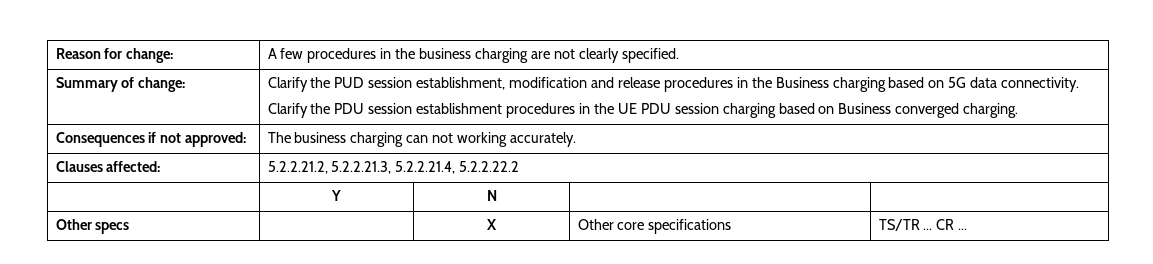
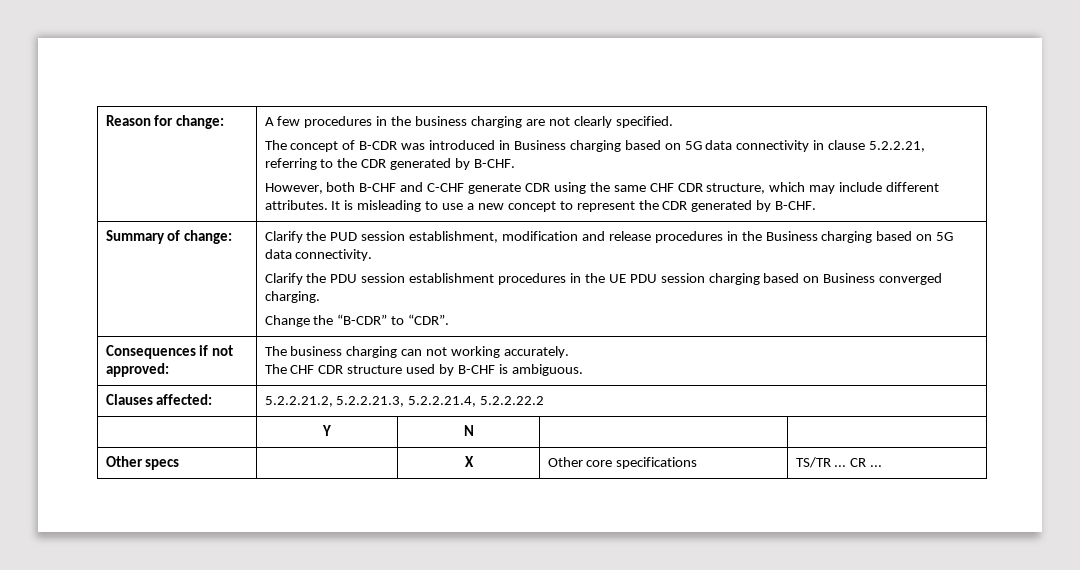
+ The concept of B-CDR was introduced in Business charging based on 5G data connectivity in clause 5.2.2.21, referring to the CDR generated by B-CHF.
+ However, both B-CHF and C-CHF generate CDR using the same CHF CDR structure, which may include different attributes. It is misleading to use a new concept to represent the CDR generated by B-CHF.
+ Change the “B-CDR” to “CDR”.
  Consequences if not approved: | The business charging can not working accurately.
+ The CHF CDR structure used by B-CHF is ambiguous.

